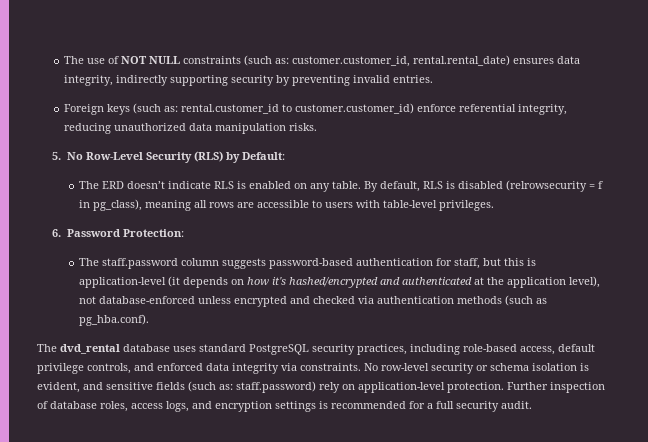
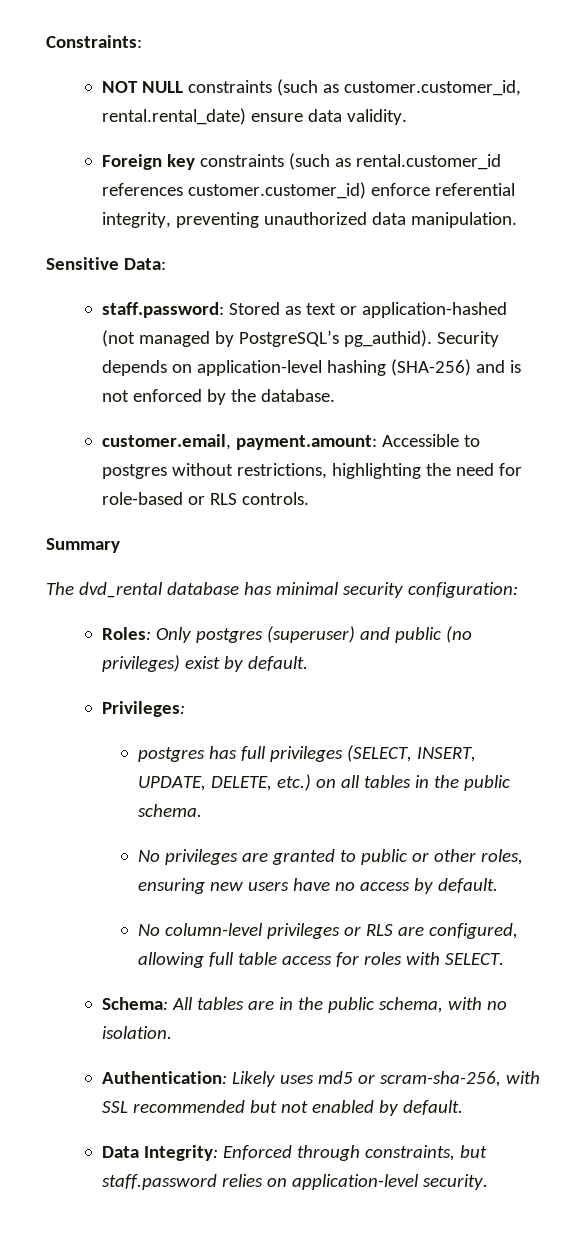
- The use of NOT NULL constraints (such as: customer.customer_id, rental.rental_date) ensures data integrity, indirectly supporting security by preventing invalid entries.
- Foreign keys (such as: rental.customer_id to customer.customer_id) enforce referential integrity, reducing unauthorized data manipulation risks.
- 5. No Row-Level Security (RLS) by Default:
- The ERD doesn’t indicate RLS is enabled on any table. By default, RLS is disabled (relrowsecurity = f in pg_class), meaning all rows are accessible to users with table-level privileges.
- 6. Password Protection:
- The staff.password column suggests password-based authentication for staff, but this is application-level (it depends on how it's hashed/encrypted and authenticated at the application level), not database-enforced unless encrypted and checked via authentication methods (such as pg_hba.conf).
- The dvd_rental database uses standard PostgreSQL security practices, including role-based access, default privilege controls, and enforced data integrity via constraints. No row-level security or schema isolation is evident, and sensitive fields (such as: staff.password) rely on application-level protection. Further inspection of database roles, access logs, and encryption settings is recommended for a full security audit.
+ Constraints:
+ NOT NULL constraints (such as customer.customer_id, rental.rental_date) ensure data validity.
+ Foreign key constraints (such as rental.customer_id references customer.customer_id) enforce referential integrity, preventing unauthorized data manipulation.
+ Sensitive Data:
+ staff.password: Stored as text or application-hashed (not managed by PostgreSQL’s pg_authid). Security depends on application-level hashing (SHA-256) and is not enforced by the database.
+ customer.email, payment.amount: Accessible to postgres without restrictions, highlighting the need for role-based or RLS controls.
+ Summary
+ The dvd_rental database has minimal security configuration:
+ Roles: Only postgres (superuser) and public (no privileges) exist by default.
+ Privileges:
+ postgres has full privileges (SELECT, INSERT, UPDATE, DELETE, etc.) on all tables in the public schema.
+ No privileges are granted to public or other roles, ensuring new users have no access by default.
+ No column-level privileges or RLS are configured, allowing full table access for roles with SELECT.
+ Schema: All tables are in the public schema, with no isolation.
+ Authentication: Likely uses md5 or scram-sha-256, with SSL recommended but not enabled by default.
+ Data Integrity: Enforced through constraints, but staff.password relies on application-level security.

